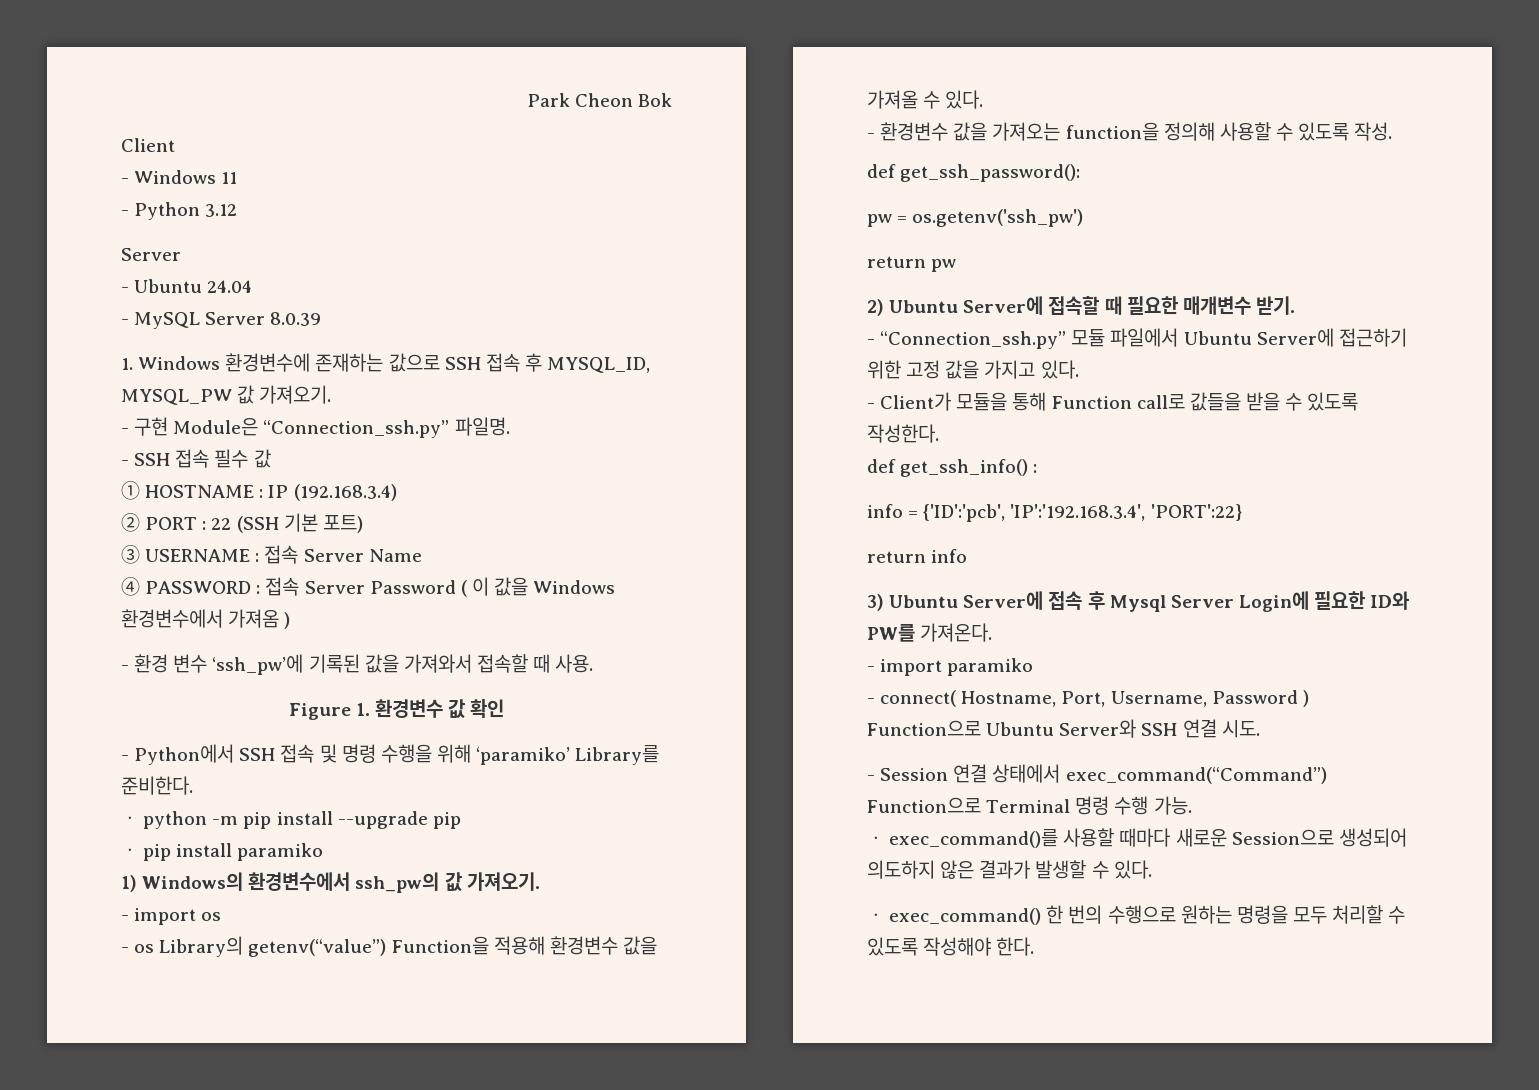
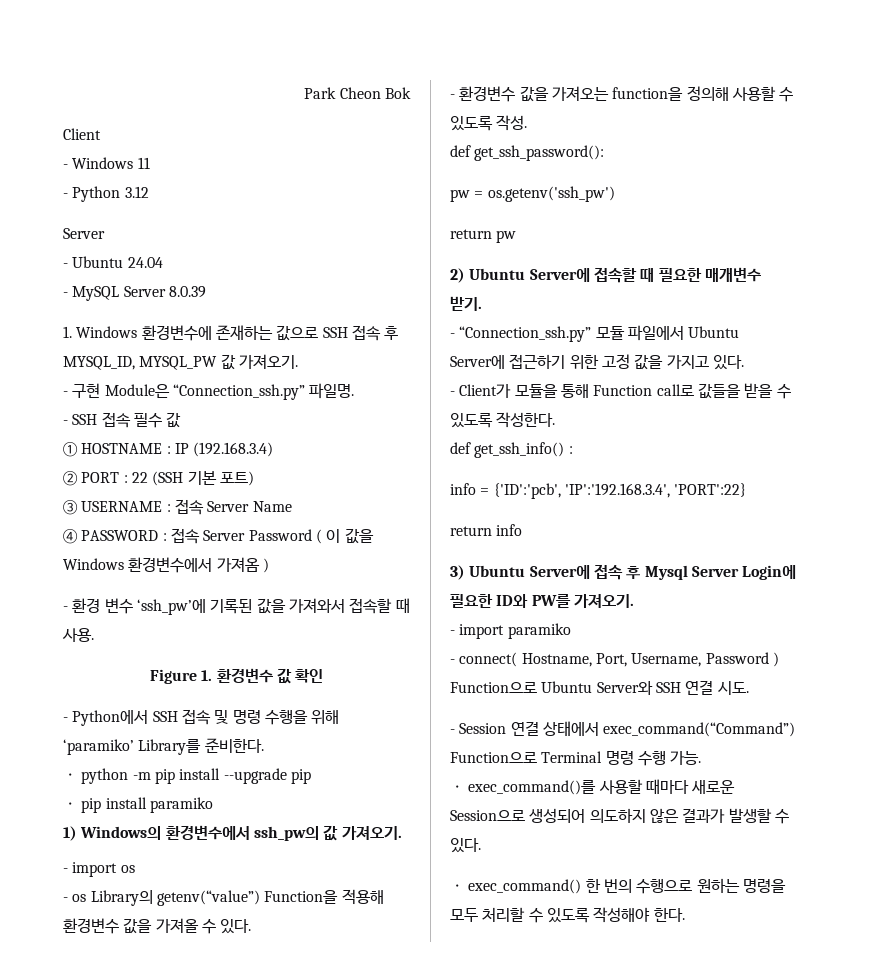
- 3) Ubuntu Server에 접속 후 Mysql Server Login에 필요한 ID와 PW를 가져온다.
+ 3) Ubuntu Server에 접속 후 Mysql Server Login에 필요한 ID와 PW를 가져오기.

